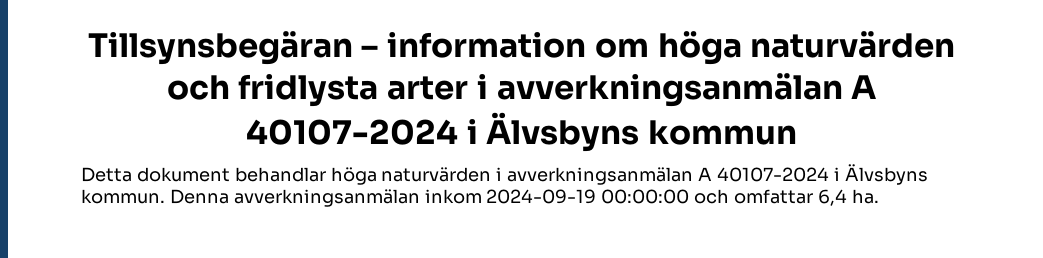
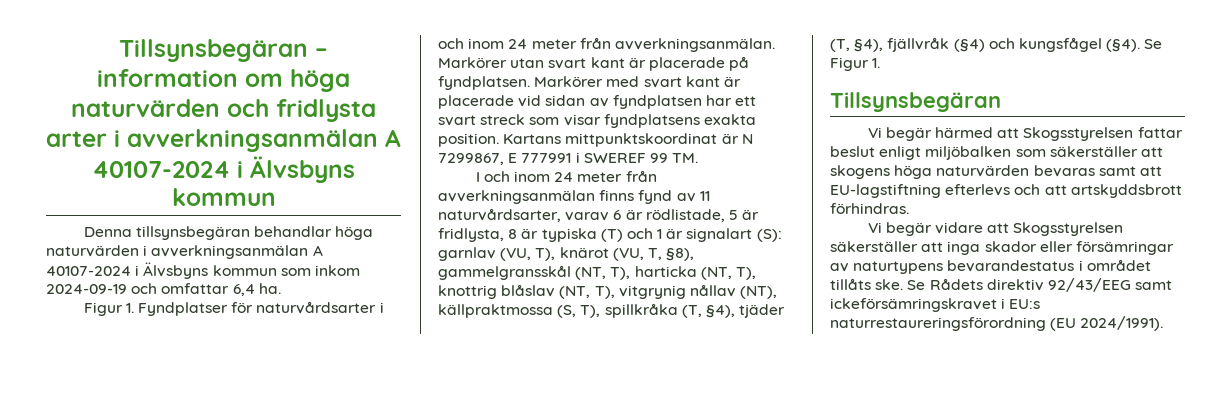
- Detta dokument behandlar höga naturvärden i avverkningsanmälan A 40107-2024 i Älvsbyns kommun. Denna avverkningsanmälan inkom 2024-09-19 00:00:00 och omfattar 6,4 ha.
+ Denna tillsynsbegäran behandlar höga naturvärden i avverkningsanmälan A 40107-2024 i Älvsbyns kommun som inkom 2024-09-19 och omfattar 6,4 ha.
+ Figur 1. Fyndplatser för naturvårdsarter i och inom 24 meter från avverkningsanmälan. Markörer utan svart kant är placerade på fyndplatsen. Markörer med svart kant är placerade vid sidan av fyndplatsen har ett svart streck som visar fyndplatsens exakta position. Kartans mittpunktskoordinat är N 7299867, E 777991 i SWEREF 99 TM.
+ I och inom 24 meter från avverkningsanmälan finns fynd av 11 naturvårdsarter, varav 6 är rödlistade, 5 är fridlysta, 8 är typiska (T) och 1 är signalart (S): garnlav (VU, T), knärot (VU, T, §8), gammelgransskål (NT, T), harticka (NT, T), knottrig blåslav (NT, T), vitgrynig nållav (NT), källpraktmossa (S, T), spillkråka (T, §4), tjäder (T, §4), fjällvråk (§4) och kungsfågel (§4). Se Figur 1.
+ Tillsynsbegäran
+ Vi begär härmed att Skogsstyrelsen fattar beslut enligt miljöbalken som säkerställer att skogens höga naturvärden bevaras samt att EU-lagstiftning efterlevs och att artskyddsbrott förhindras.
+ Vi begär vidare att Skogsstyrelsen säkerställer att inga skador eller försämringar av naturtypens bevarandestatus i området tillåts ske. Se Rådets direktiv 92/43/EEG samt ickeförsämringskravet i EU:s naturrestaureringsförordning (EU 2024/1991).

